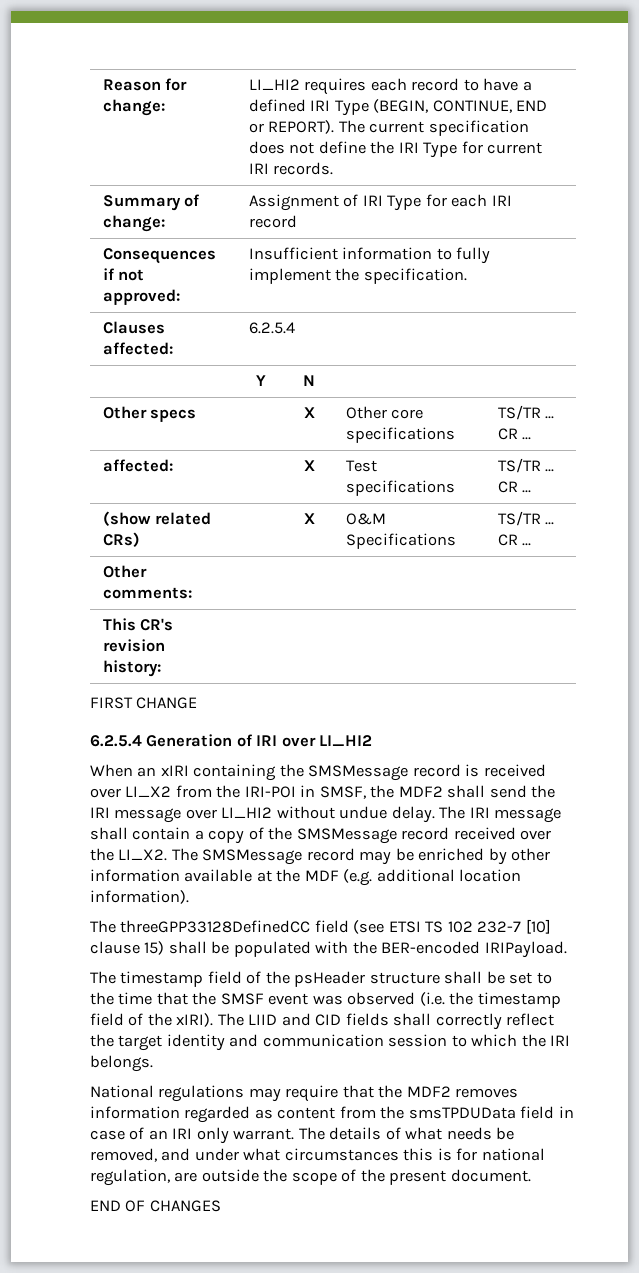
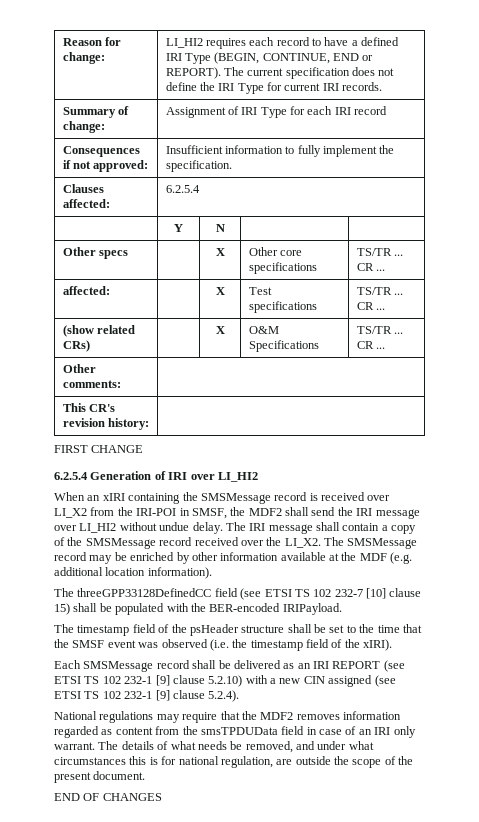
- The timestamp field of the psHeader structure shall be set to the time that the SMSF event was observed (i.e. the timestamp field of the xIRI). The LIID and CID fields shall correctly reflect the target identity and communication session to which the IRI belongs.
+ The timestamp field of the psHeader structure shall be set to the time that the SMSF event was observed (i.e. the timestamp field of the xIRI).
+ Each SMSMessage record shall be delivered as an IRI REPORT (see ETSI TS 102 232-1 [9] clause 5.2.10) with a new CIN assigned (see ETSI TS 102 232-1 [9] clause 5.2.4).

